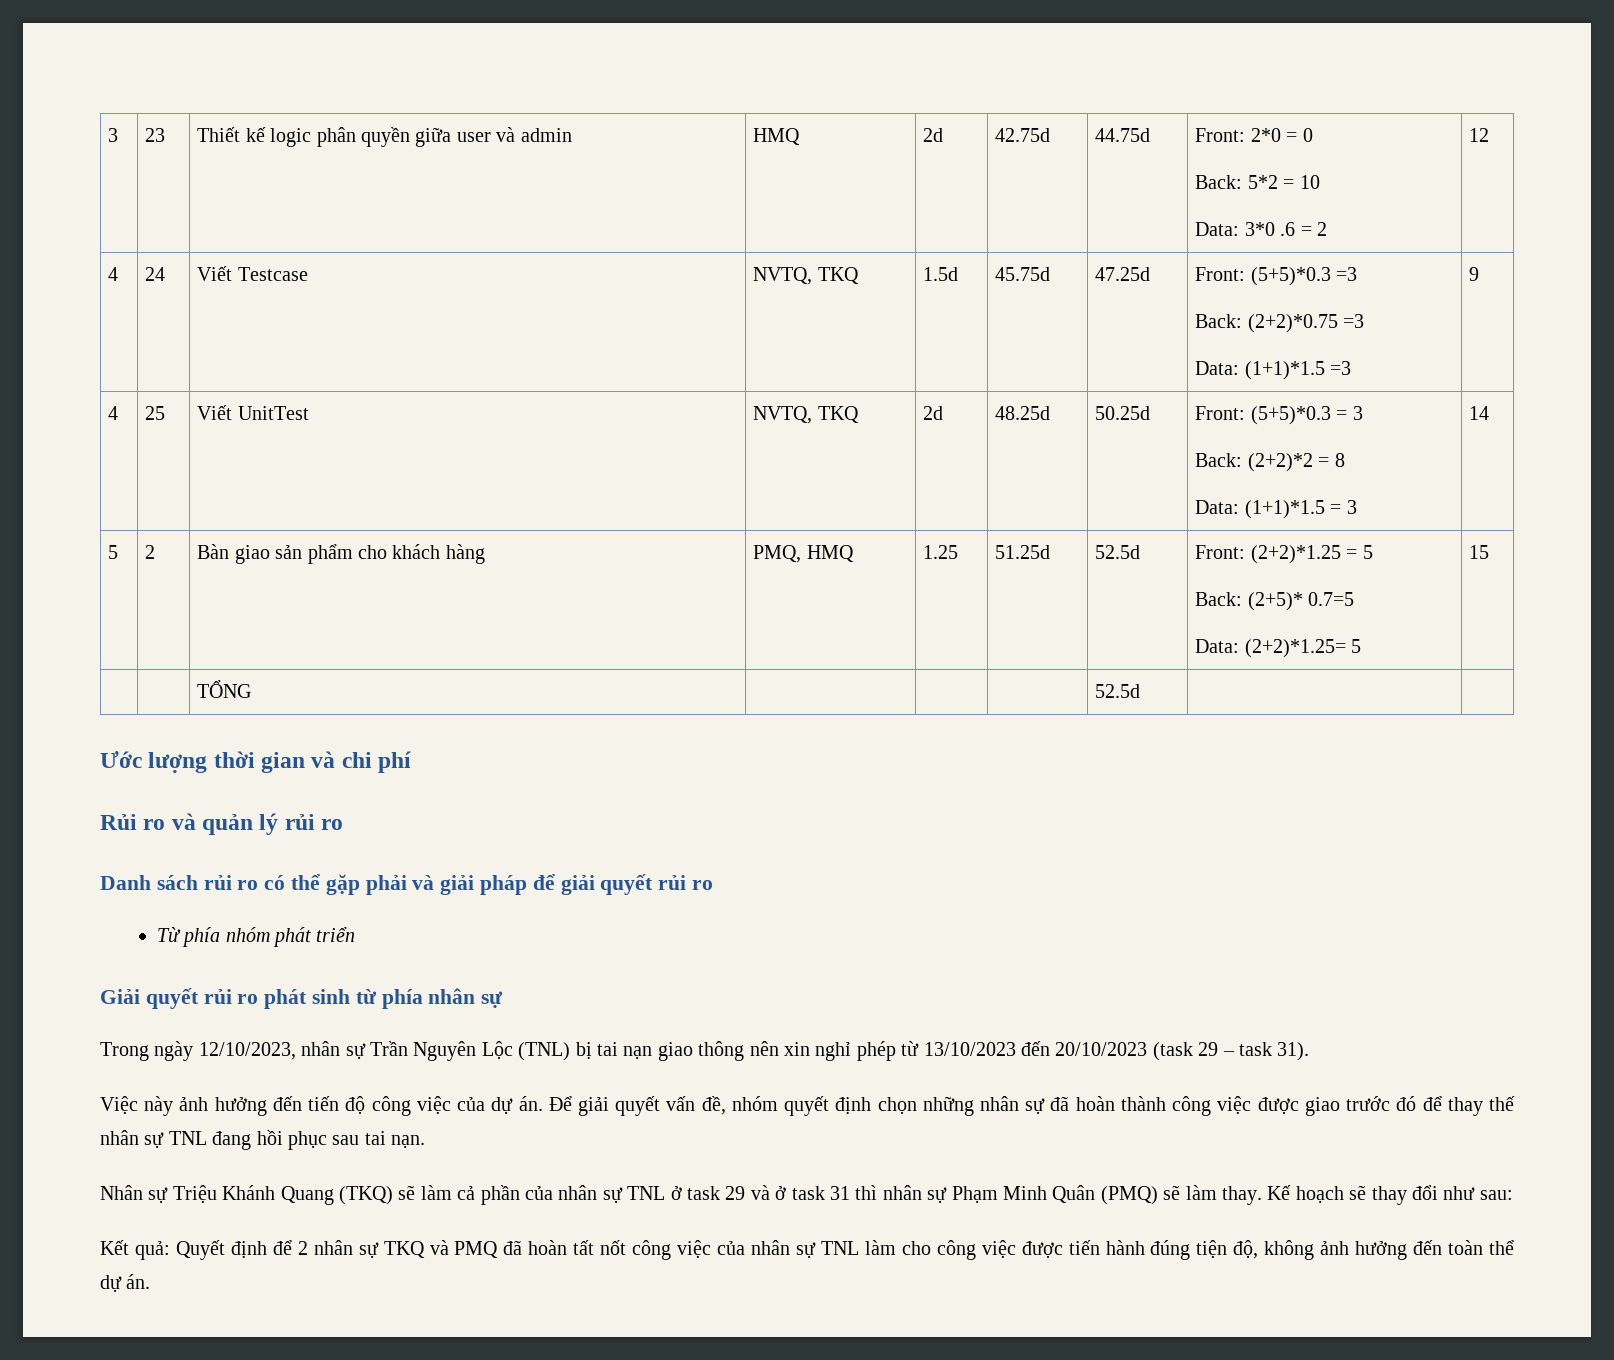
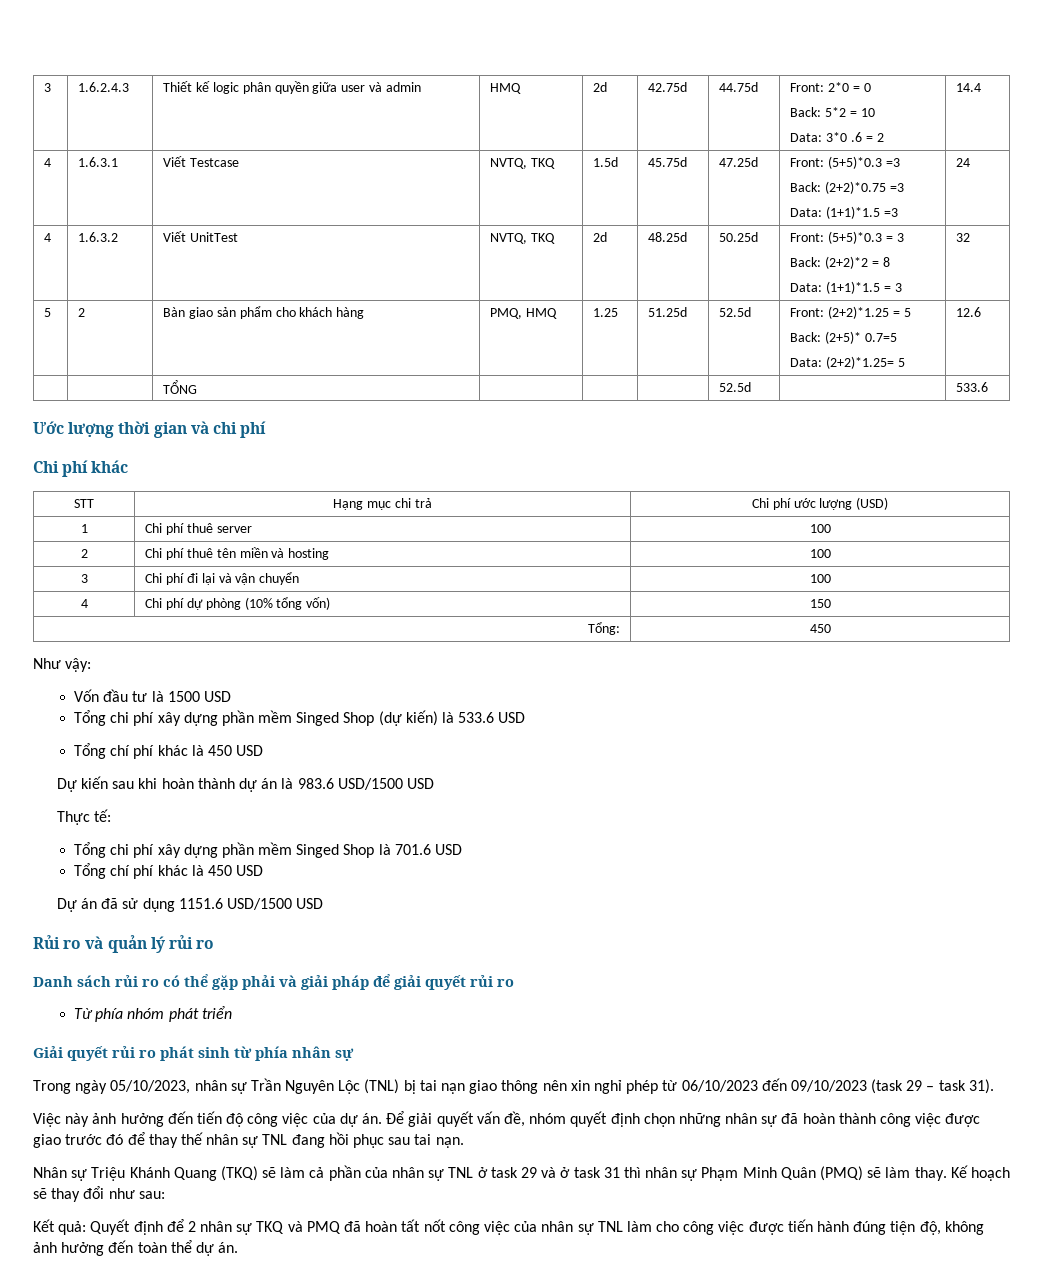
- 3 | 23 | Thiết kế logic phân quyền giữa user và admin | HMQ | 2d | 42.75d | 44.75d | Front: 2*0 = 0
+ 3 | 1.6.2.4.3 | Thiết kế logic phân quyền giữa user và admin | HMQ | 2d | 42.75d | 44.75d | Front: 2*0 = 0
  Back: 5*2 = 10
- Data: 3*0 .6 = 2 | 12
- 4 | 24 | Viết Testcase | NVTQ, TKQ | 1.5d | 45.75d | 47.25d | Front: (5+5)*0.3 =3
+ Data: 3*0 .6 = 2 | 14.4
+ 4 | 1.6.3.1 | Viết Testcase | NVTQ, TKQ | 1.5d | 45.75d | 47.25d | Front: (5+5)*0.3 =3
  Back: (2+2)*0.75 =3
- Data: (1+1)*1.5 =3 | 9
- 4 | 25 | Viết UnitTest | NVTQ, TKQ | 2d | 48.25d | 50.25d | Front: (5+5)*0.3 = 3
+ Data: (1+1)*1.5 =3 | 24
+ 4 | 1.6.3.2 | Viết UnitTest | NVTQ, TKQ | 2d | 48.25d | 50.25d | Front: (5+5)*0.3 = 3
  Back: (2+2)*2 = 8
- Data: (1+1)*1.5 = 3 | 14
+ Data: (1+1)*1.5 = 3 | 32
  5 | 2 | Bàn giao sản phẩm cho khách hàng | PMQ, HMQ | 1.25 | 51.25d | 52.5d | Front: (2+2)*1.25 = 5
  Back: (2+5)* 0.7=5
- Data: (2+2)*1.25= 5 | 15
+ Data: (2+2)*1.25= 5 | 12.6
- | | TỔNG | | | | 52.5d | |
+ | | TỔNG | | | | 52.5d | | 533.6
+ Chi phí khác
+ STT | Hạng mục chi trả | Chi phí ước lượng (USD)
+ 1 | Chi phí thuê server | 100
+ 2 | Chi phí thuê tên miền và hosting | 100
+ 3 | Chi phí đi lại và vận chuyển | 100
+ 4 | Chi phí dự phòng (10% tổng vốn) | 150
+ Tổng: | 450
+ Như vậy:
+ Vốn đầu tư là 1500 USD
+ Tổng chi phí xây dựng phần mềm Singed Shop (dự kiến) là 533.6 USD
+ Tổng chí phí khác là 450 USD
+ Dự kiến sau khi hoàn thành dự án là 983.6 USD/1500 USD
+ Thực tế:
+ Tổng chi phí xây dựng phần mềm Singed Shop là 701.6 USD
+ Tổng chí phí khác là 450 USD
+ Dự án đã sử dụng 1151.6 USD/1500 USD
- Trong ngày 12/10/2023, nhân sự Trần Nguyên Lộc (TNL) bị tai nạn giao thông nên xin nghỉ phép từ 13/10/2023 đến 20/10/2023 (task 29 – task 31).
+ Trong ngày 05/10/2023, nhân sự Trần Nguyên Lộc (TNL) bị tai nạn giao thông nên xin nghỉ phép từ 06/10/2023 đến 09/10/2023 (task 29 – task 31).

